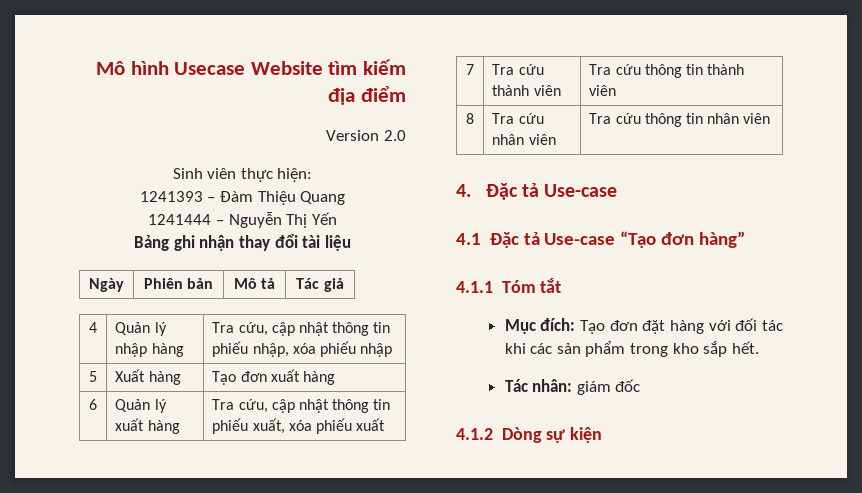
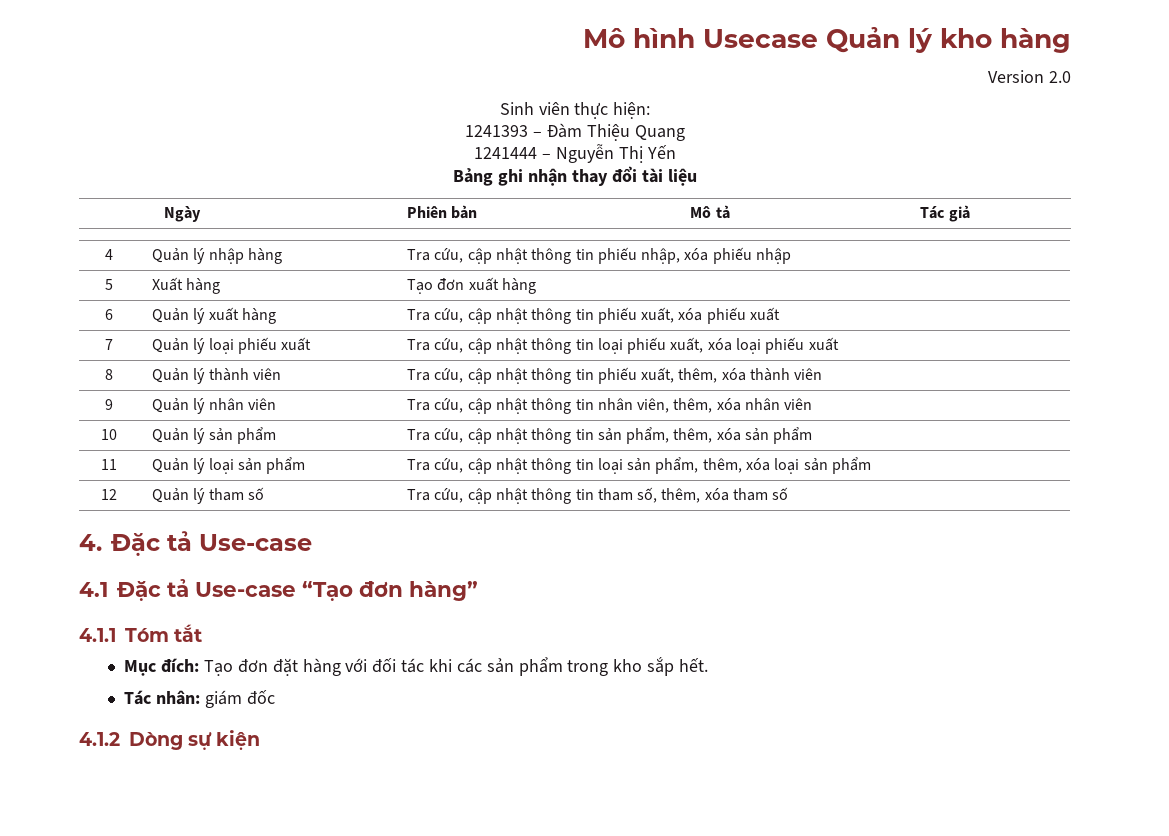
- Mô hình Usecase Website tìm kiếm địa điểm
+ Mô hình Usecase Quản lý kho hàng
- 7 | Tra cứu thành viên | Tra cứu thông tin thành viên
+ 7 | Quản lý loại phiếu xuất | Tra cứu, cập nhật thông tin loại phiếu xuất, xóa loại phiếu xuất
+ 8 | Quản lý thành viên | Tra cứu, cập nhật thông tin phiếu xuất, thêm, xóa thành viên
- 8 | Tra cứu nhân viên | Tra cứu thông tin nhân viên
+ 9 | Quản lý nhân viên | Tra cứu, cập nhật thông tin nhân viên, thêm, xóa nhân viên
+ 10 | Quản lý sản phẩm | Tra cứu, cập nhật thông tin sản phẩm, thêm, xóa sản phẩm
+ 11 | Quản lý loại sản phẩm | Tra cứu, cập nhật thông tin loại sản phẩm, thêm, xóa loại sản phẩm
+ 12 | Quản lý tham số | Tra cứu, cập nhật thông tin tham số, thêm, xóa tham số

